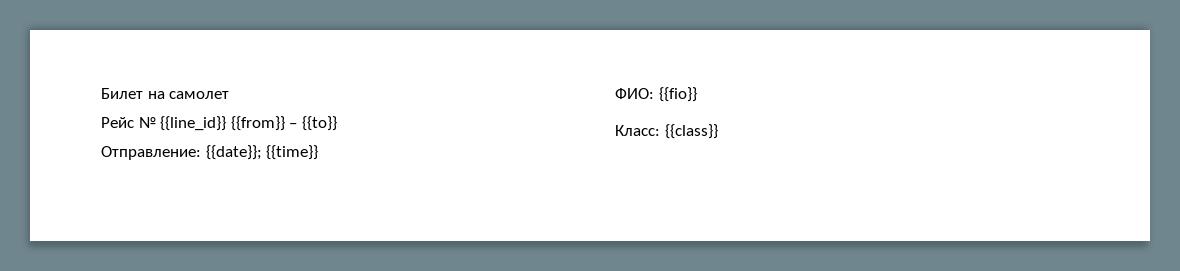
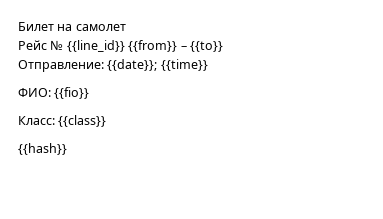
+ {{hash}}

